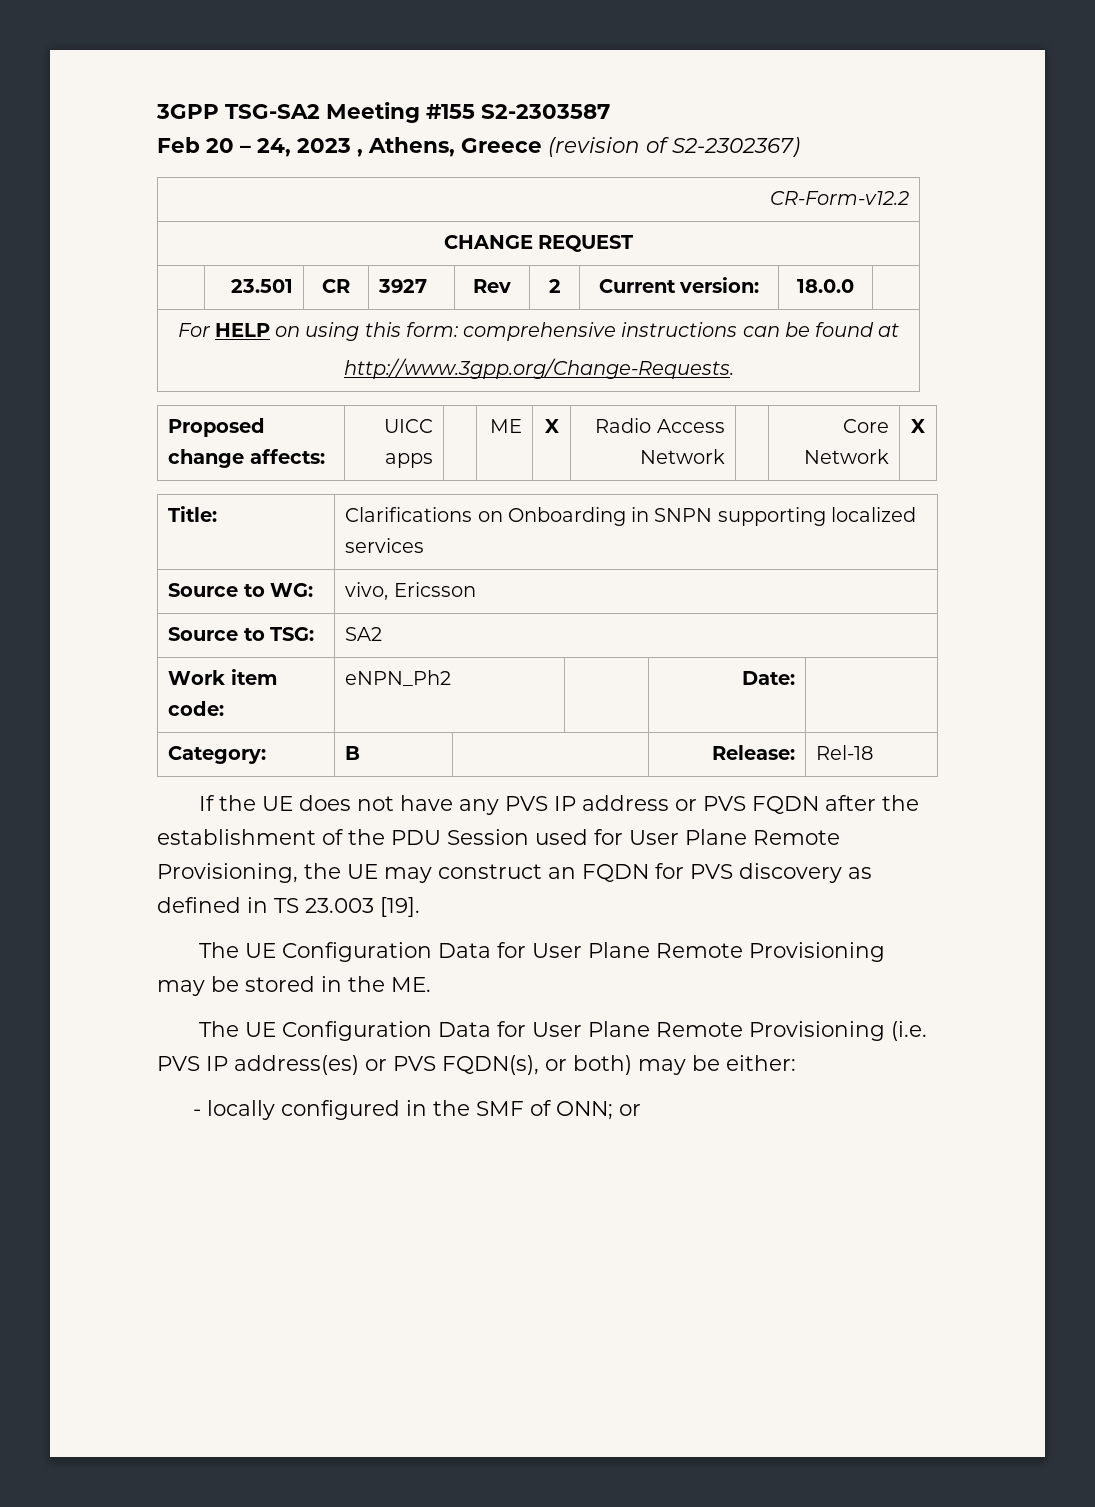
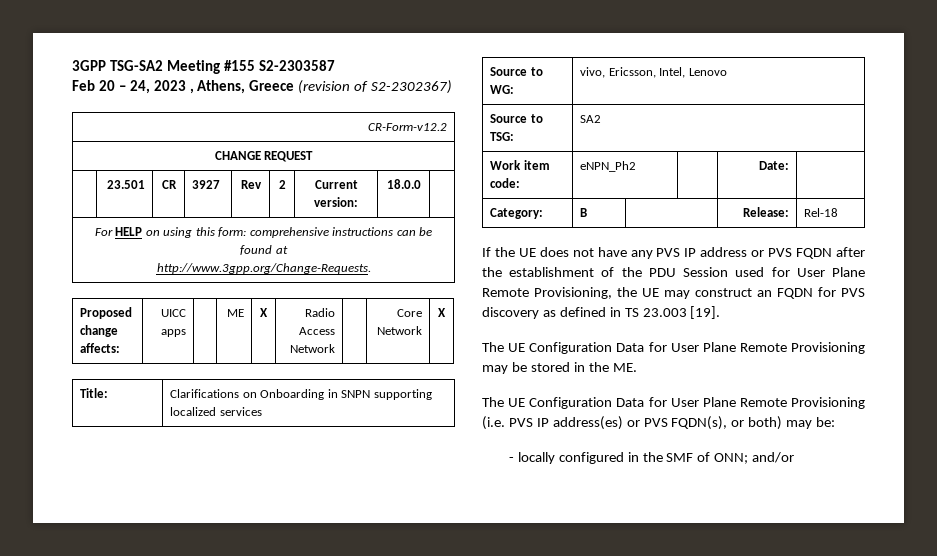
- Source to WG: | vivo, Ericsson
+ Source to WG: | vivo, Ericsson, Intel, Lenovo
- The UE Configuration Data for User Plane Remote Provisioning (i.e. PVS IP address(es) or PVS FQDN(s), or both) may be either:
+ The UE Configuration Data for User Plane Remote Provisioning (i.e. PVS IP address(es) or PVS FQDN(s), or both) may be:
- - locally configured in the SMF of ONN; or
+ - locally configured in the SMF of ONN; and/or

